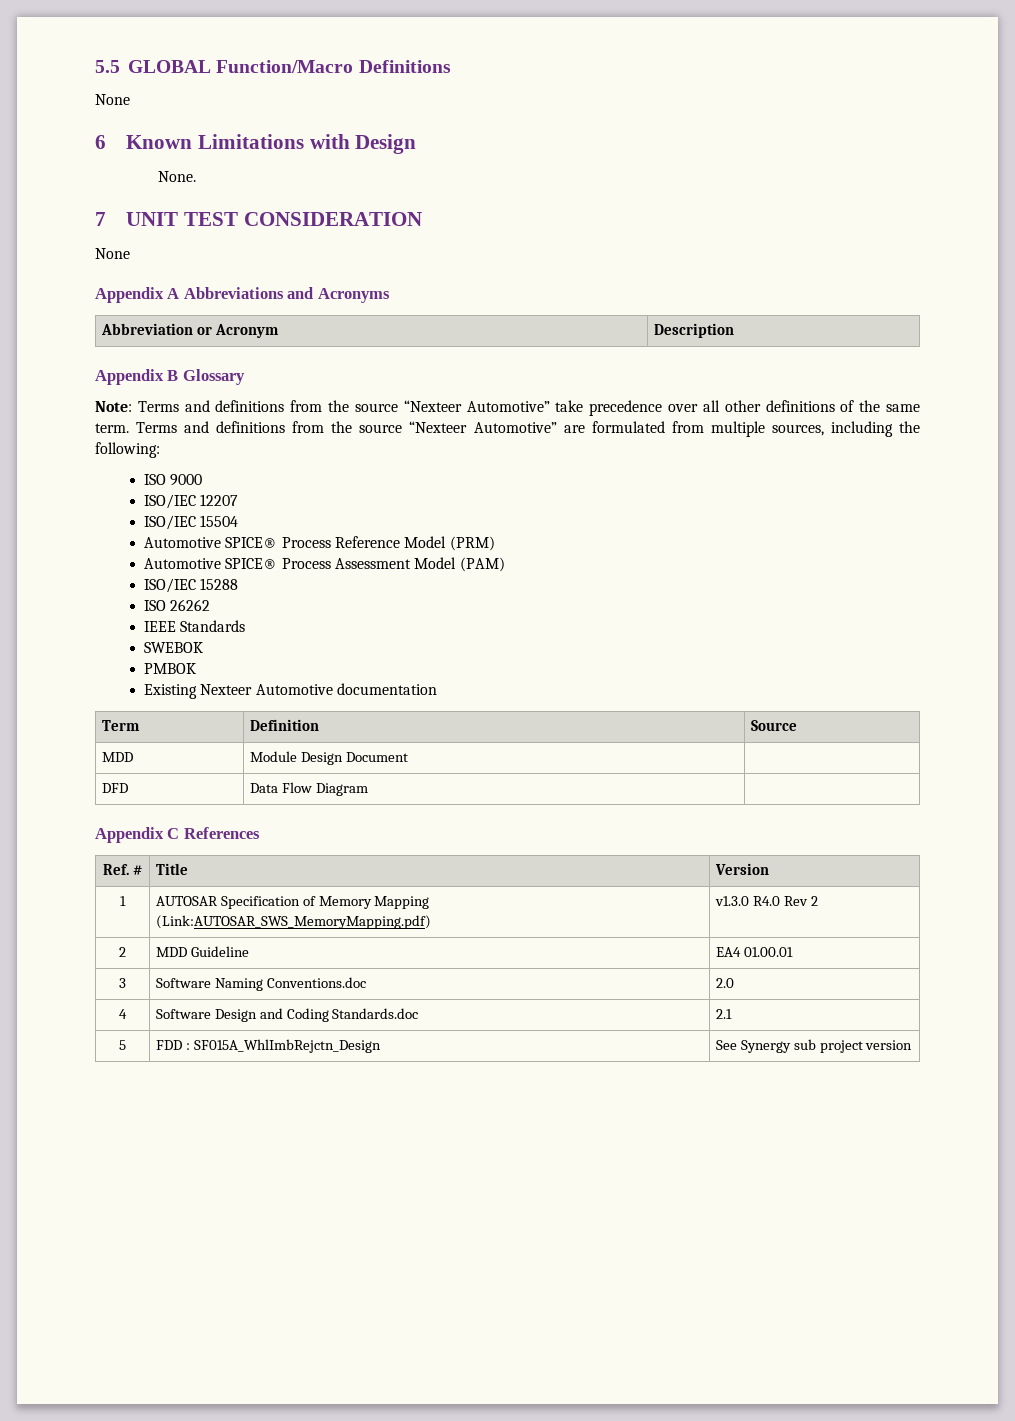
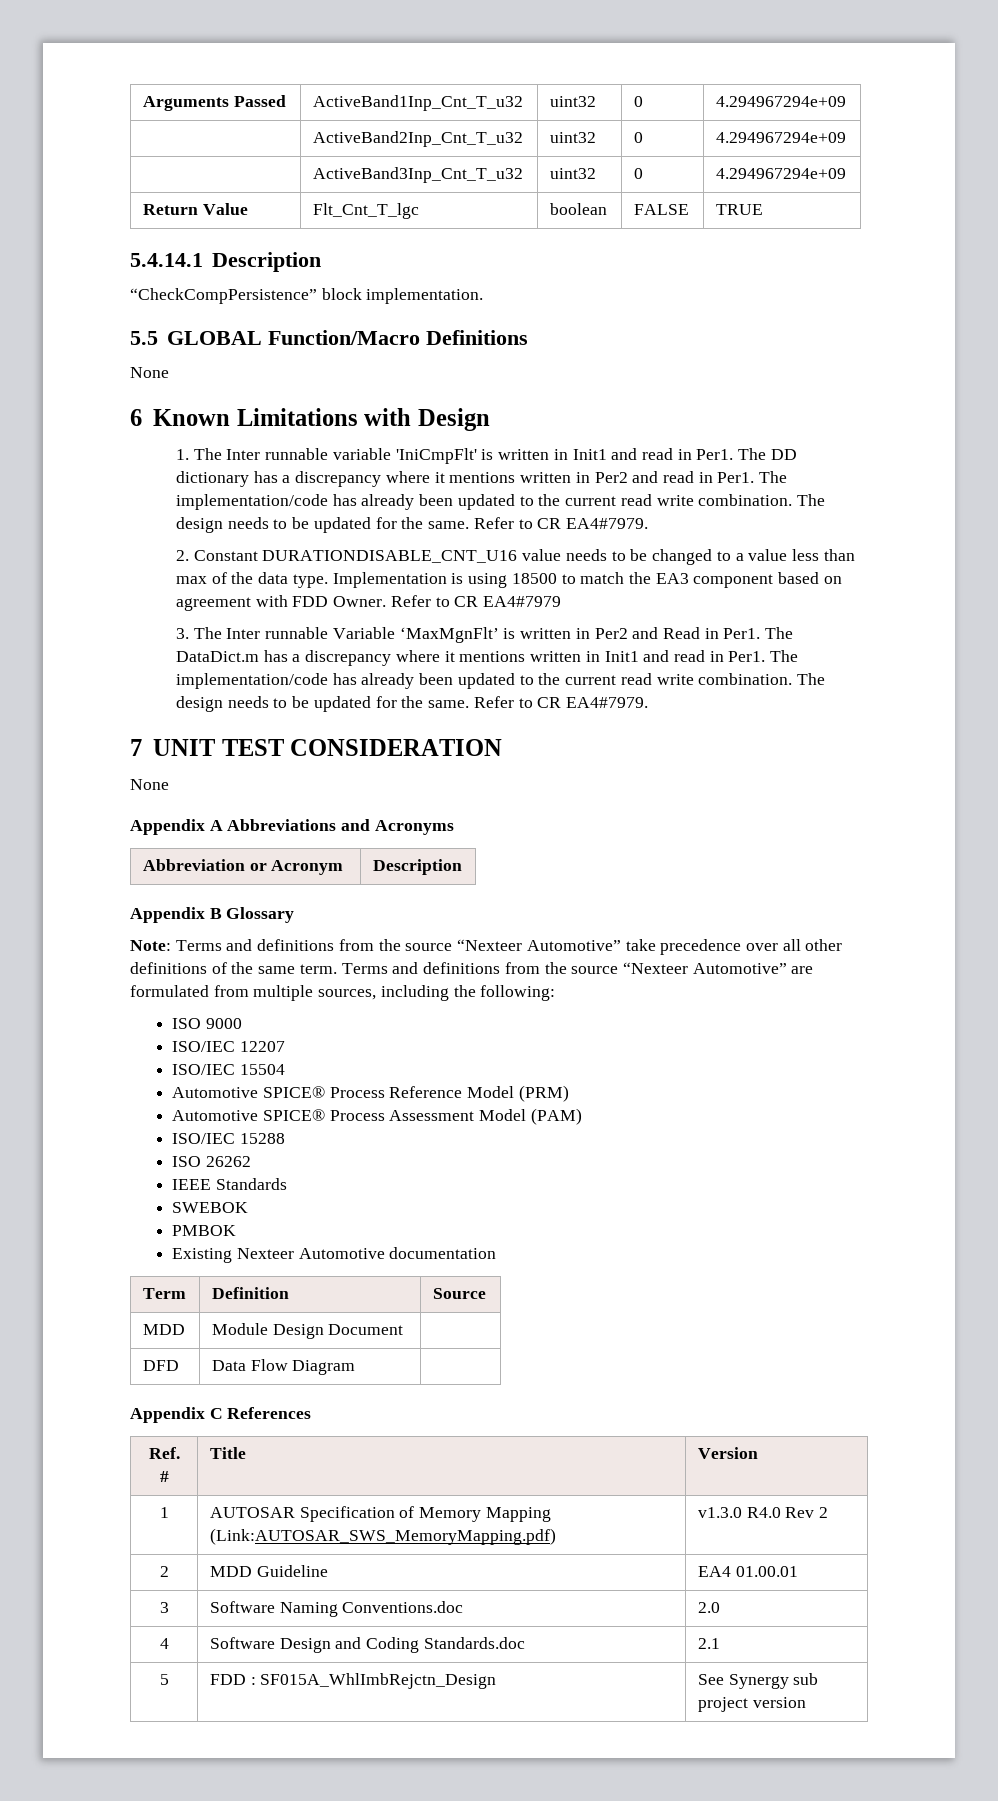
+ Arguments Passed | ActiveBand1Inp_Cnt_T_u32 | uint32 | 0 | 4.294967294e+09
+ | ActiveBand2Inp_Cnt_T_u32 | uint32 | 0 | 4.294967294e+09
+ | ActiveBand3Inp_Cnt_T_u32 | uint32 | 0 | 4.294967294e+09
+ Return Value | Flt_Cnt_T_lgc | boolean | FALSE | TRUE
+ 5.4.14.1 Description
+ “CheckCompPersistence” block implementation.
- None.
+ 1. The Inter runnable variable 'IniCmpFlt' is written in Init1 and read in Per1. The DD dictionary has a discrepancy where it mentions written in Per2 and read in Per1. The implementation/code has already been updated to the current read write combination. The design needs to be updated for the same. Refer to CR EA4#7979.
+ 2. Constant DURATIONDISABLE_CNT_U16 value needs to be changed to a value less than max of the data type. Implementation is using 18500 to match the EA3 component based on agreement with FDD Owner. Refer to CR EA4#7979
+ 3. The Inter runnable Variable ‘MaxMgnFlt’ is written in Per2 and Read in Per1. The DataDict.m has a discrepancy where it mentions written in Init1 and read in Per1. The implementation/code has already been updated to the current read write combination. The design needs to be updated for the same. Refer to CR EA4#7979.

